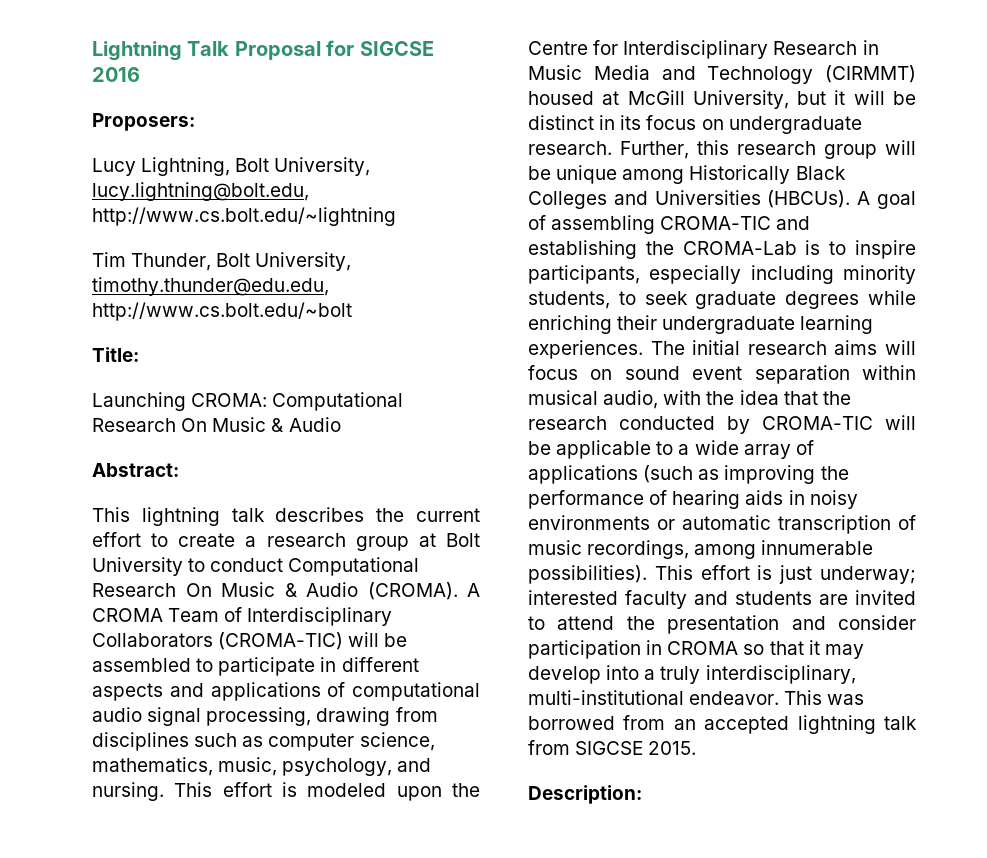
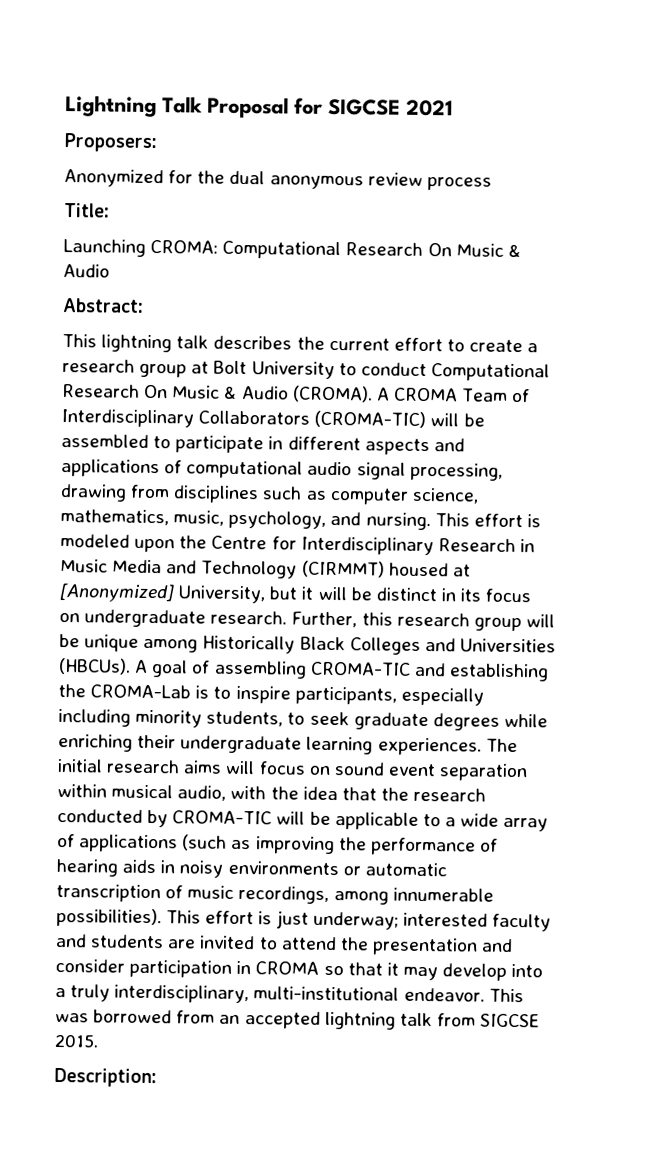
- Lightning Talk Proposal for SIGCSE 2016
+ Lightning Talk Proposal for SIGCSE 2021
- Lucy Lightning, Bolt University, lucy.lightning@bolt.edu, http://www.cs.bolt.edu/~lightning
- Tim Thunder, Bolt University, timothy.thunder@edu.edu, http://www.cs.bolt.edu/~bolt
+ Anonymized for the dual anonymous review process
- This effort is modeled upon the Centre for Interdisciplinary Research in Music Media and Technology (CIRMMT) housed at McGill University, but it will be distinct in its focus on undergraduate research.
+ This effort is modeled upon the Centre for Interdisciplinary Research in Music Media and Technology (CIRMMT) housed at [Anonymized] University, but it will be distinct in its focus on undergraduate research.

